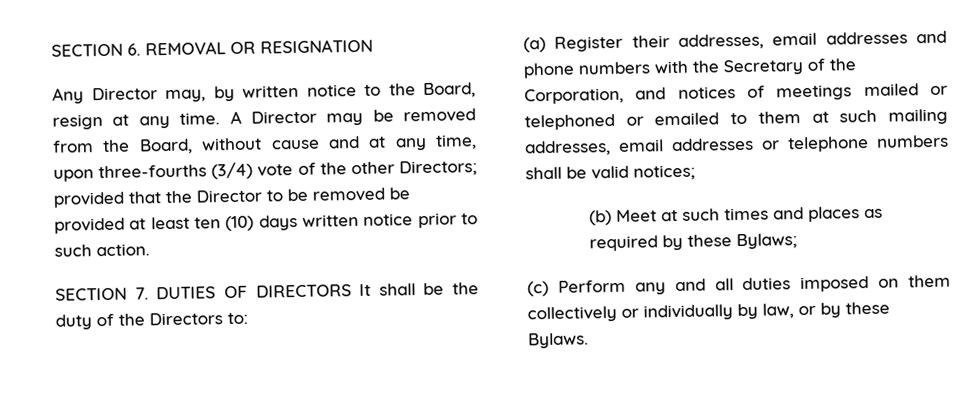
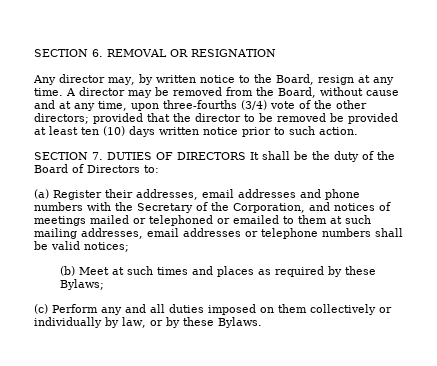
- Any Director may, by written notice to the Board, resign at any time.
+ Any director may, by written notice to the Board, resign at any time.
- A Director may be removed from the Board, without cause and at any time, upon three-fourths (3/4) vote of the other Directors; provided that the Director to be removed be provided at least ten (10) days written notice prior to such action.
+ A director may be removed from the Board, without cause and at any time, upon three-fourths (3/4) vote of the other directors; provided that the director to be removed be provided at least ten (10) days written notice prior to such action.
- SECTION 7. DUTIES OF DIRECTORS It shall be the duty of the Directors to:
+ SECTION 7. DUTIES OF DIRECTORS It shall be the duty of the Board of Directors to:

